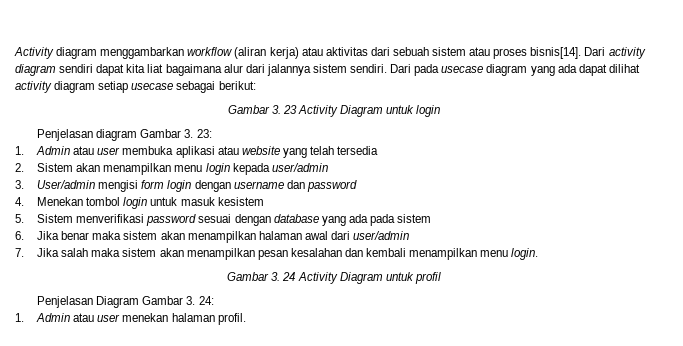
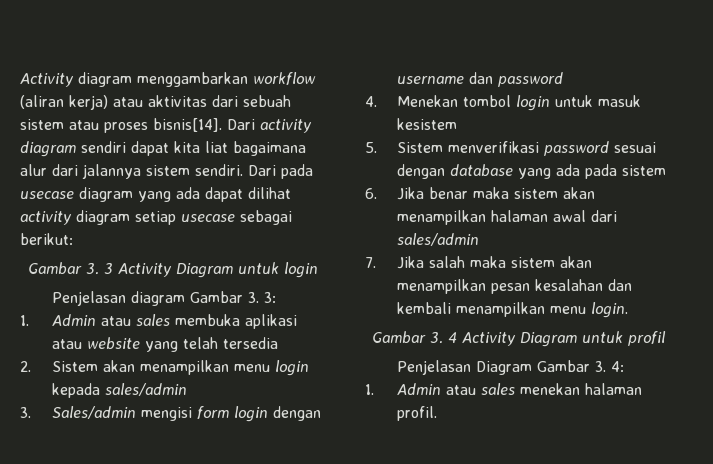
- Gambar 3. 23 Activity Diagram untuk login
+ Gambar 3. 3 Activity Diagram untuk login
- Penjelasan diagram Gambar 3. 23:
- 1. Admin atau user membuka aplikasi atau website yang telah tersedia
+ Penjelasan diagram Gambar 3. 3:
+ 1. Admin atau sales membuka aplikasi atau website yang telah tersedia
- 2. Sistem akan menampilkan menu login kepada user/admin
- 3. User/admin mengisi form login dengan username dan password
+ 2. Sistem akan menampilkan menu login kepada sales/admin
+ 3. Sales/admin mengisi form login dengan username dan password
- 6. Jika benar maka sistem akan menampilkan halaman awal dari user/admin
+ 6. Jika benar maka sistem akan menampilkan halaman awal dari sales/admin
- Gambar 3. 24 Activity Diagram untuk profil
+ Gambar 3. 4 Activity Diagram untuk profil
- Penjelasan Diagram Gambar 3. 24:
- 1. Admin atau user menekan halaman profil.
+ Penjelasan Diagram Gambar 3. 4:
+ 1. Admin atau sales menekan halaman profil.

